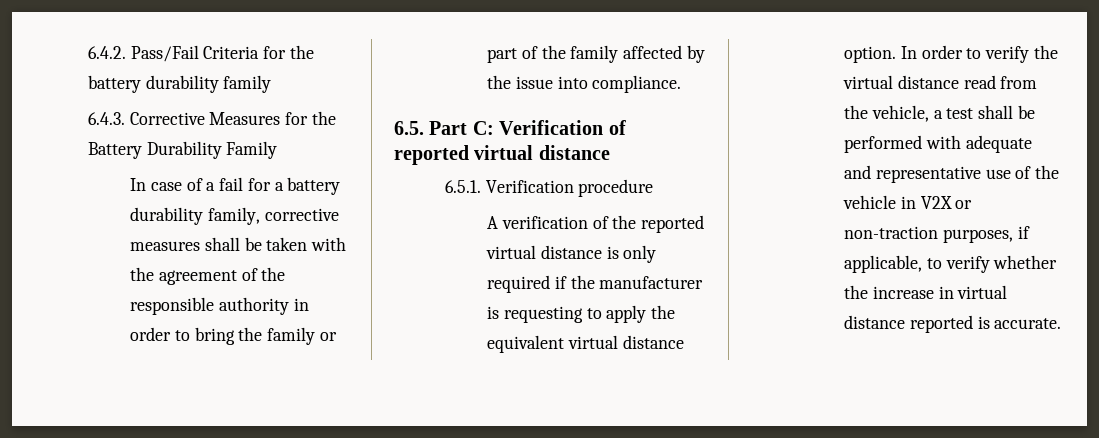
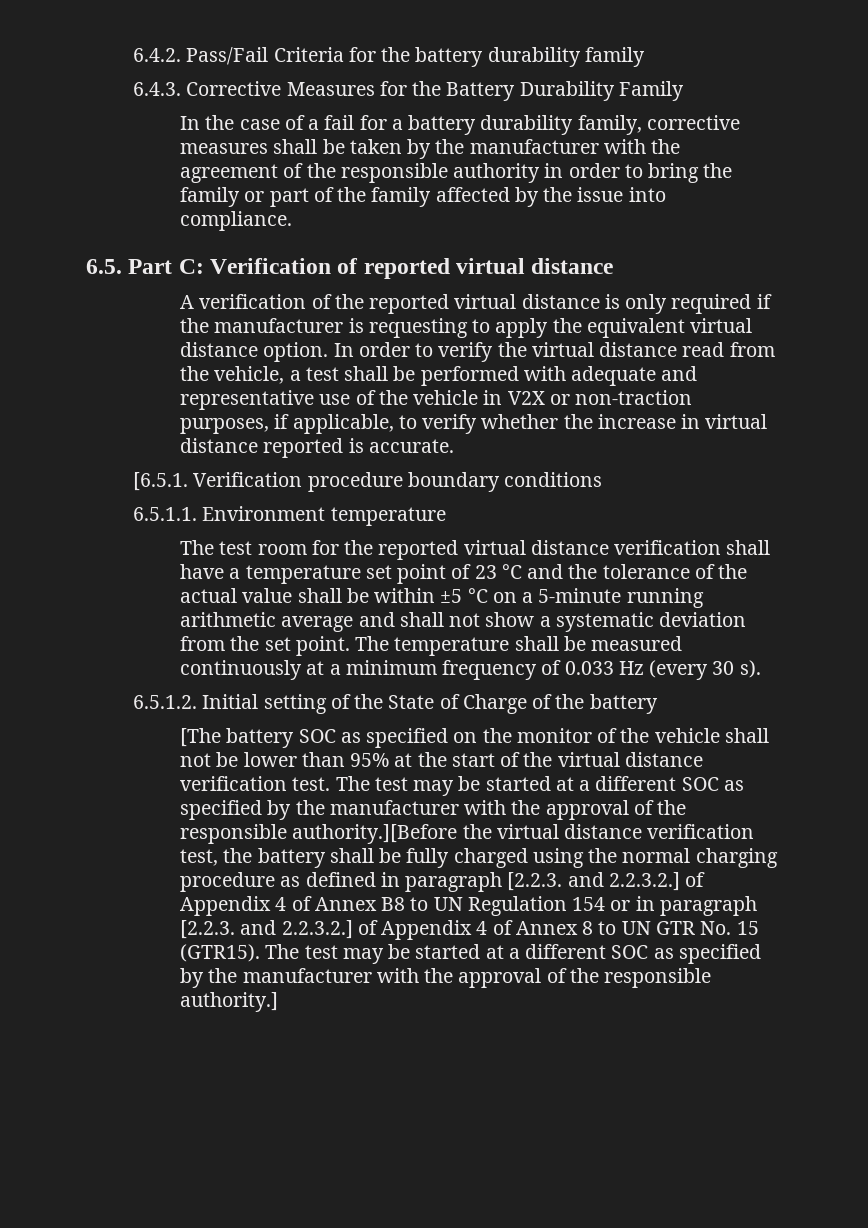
- In case of a fail for a battery durability family, corrective measures shall be taken with the agreement of the responsible authority in order to bring the family or part of the family affected by the issue into compliance.
+ In the case of a fail for a battery durability family, corrective measures shall be taken by the manufacturer with the agreement of the responsible authority in order to bring the family or part of the family affected by the issue into compliance.
- 6.5.1. Verification procedure
+ [6.5.1. Verification procedure boundary conditions
+ 6.5.1.1. Environment temperature
+ The test room for the reported virtual distance verification shall have a temperature set point of 23 °C and the tolerance of the actual value shall be within ±5 °C on a 5-minute running arithmetic average and shall not show a systematic deviation from the set point. The temperature shall be measured continuously at a minimum frequency of 0.033 Hz (every 30 s).
+ 6.5.1.2. Initial setting of the State of Charge of the battery
+ [The battery SOC as specified on the monitor of the vehicle shall not be lower than 95% at the start of the virtual distance verification test. The test may be started at a different SOC as specified by the manufacturer with the approval of the responsible authority.][Before the virtual distance verification test, the battery shall be fully charged using the normal charging procedure as defined in paragraph [2.2.3. and 2.2.3.2.] of Appendix 4 of Annex B8 to UN Regulation 154 or in paragraph [2.2.3. and 2.2.3.2.] of Appendix 4 of Annex 8 to UN GTR No. 15 (GTR15). The test may be started at a different SOC as specified by the manufacturer with the approval of the responsible authority.]

